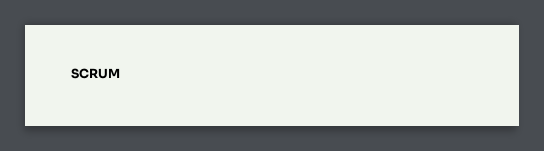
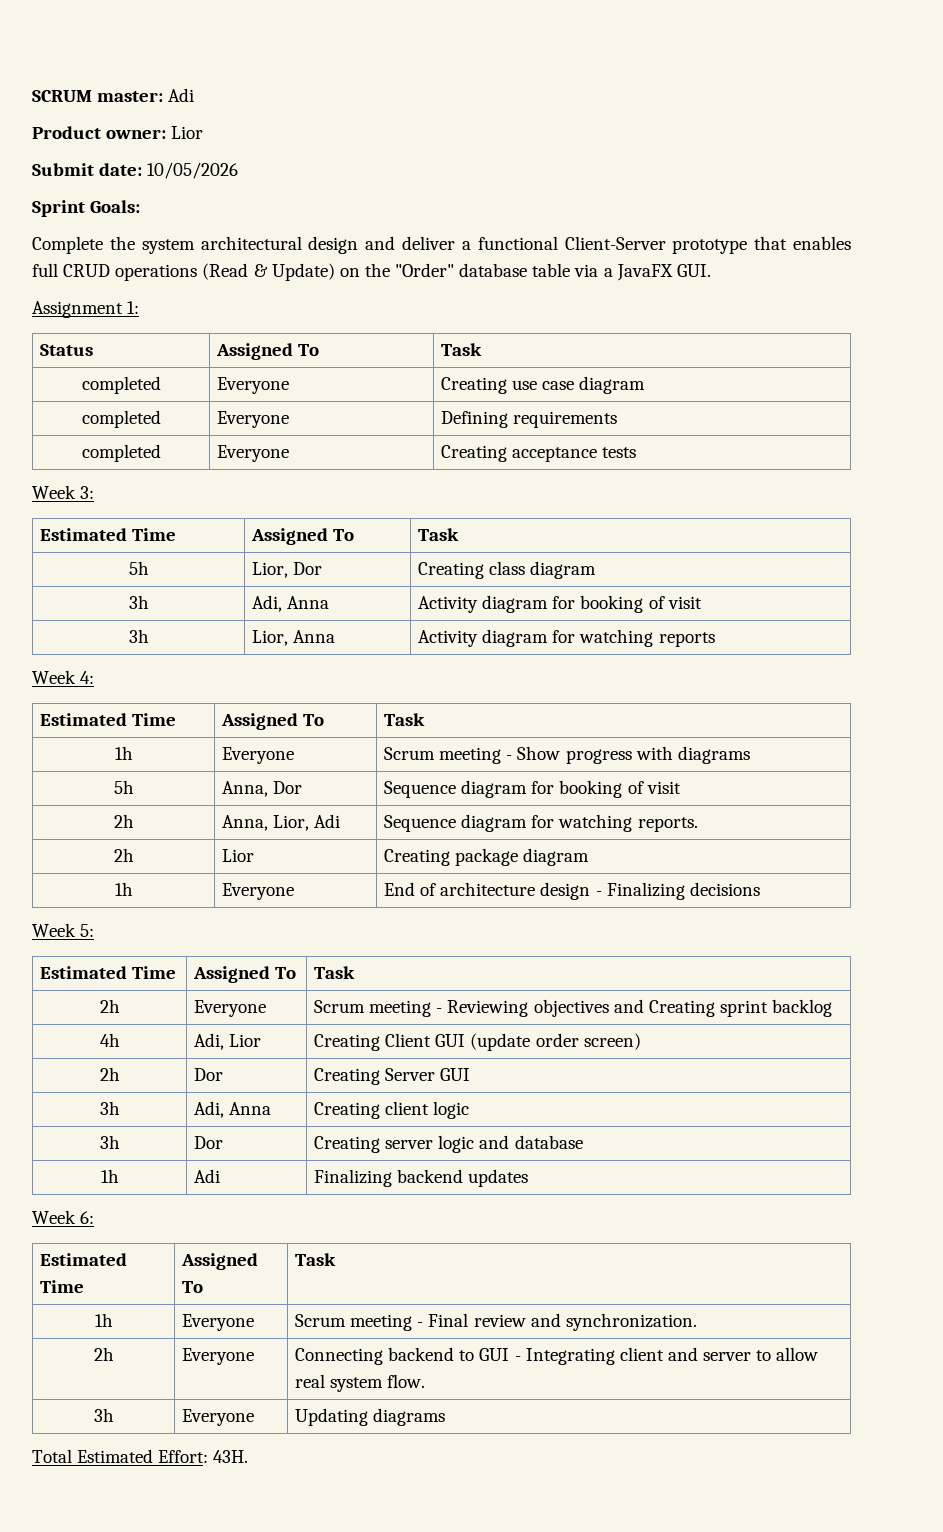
- SCRUM
+ SCRUM master: Adi
+ Product owner: Lior
+ Submit date: 10/05/2026
+ Sprint Goals:
+ Complete the system architectural design and deliver a functional Client-Server prototype that enables full CRUD operations (Read & Update) on the "Order" database table via a JavaFX GUI.
+ Assignment 1:
+ Status | Assigned To | Task
+ completed | Everyone | Creating use case diagram
+ completed | Everyone | Defining requirements
+ completed | Everyone | Creating acceptance tests
+ Week 3:
+ Estimated Time | Assigned To | Task
+ 5h | Lior, Dor | Creating class diagram
+ 3h | Adi, Anna | Activity diagram for booking of visit
+ 3h | Lior, Anna | Activity diagram for watching reports
+ Week 4:
+ Estimated Time | Assigned To | Task
+ 1h | Everyone | Scrum meeting - Show progress with diagrams
+ 5h | Anna, Dor | Sequence diagram for booking of visit
+ 2h | Anna, Lior, Adi | Sequence diagram for watching reports.
+ 2h | Lior | Creating package diagram
+ 1h | Everyone | End of architecture design - Finalizing decisions
+ Week 5:
+ Estimated Time | Assigned To | Task
+ 2h | Everyone | Scrum meeting - Reviewing objectives and Creating sprint backlog
+ 4h | Adi, Lior | Creating Client GUI (update order screen)
+ 2h | Dor | Creating Server GUI
+ 3h | Adi, Anna | Creating client logic
+ 3h | Dor | Creating server logic and database
+ 1h | Adi | Finalizing backend updates
+ Week 6:
+ Estimated Time | Assigned To | Task
+ 1h | Everyone | Scrum meeting - Final review and synchronization.
+ 2h | Everyone | Connecting backend to GUI - Integrating client and server to allow real system flow.
+ 3h | Everyone | Updating diagrams
+ Total Estimated Effort: 43H.

